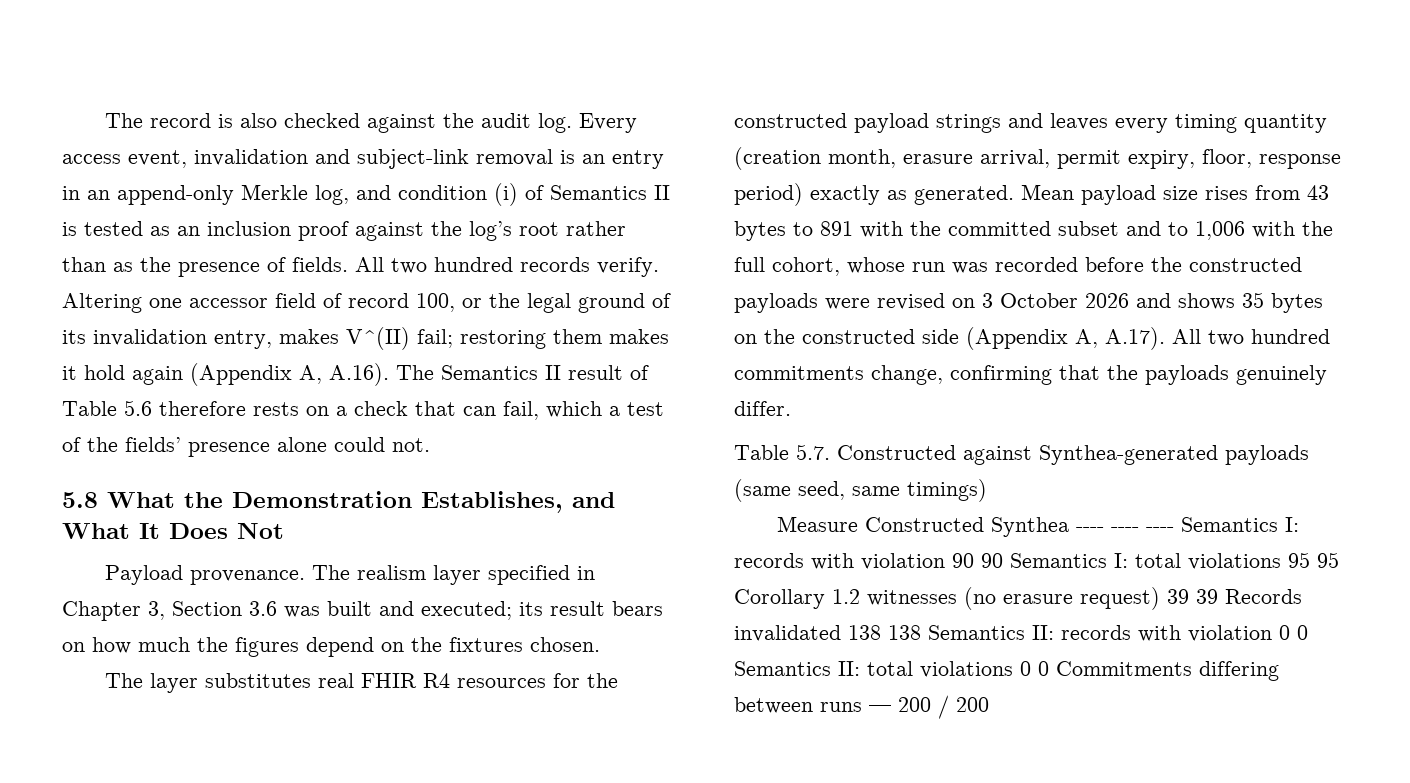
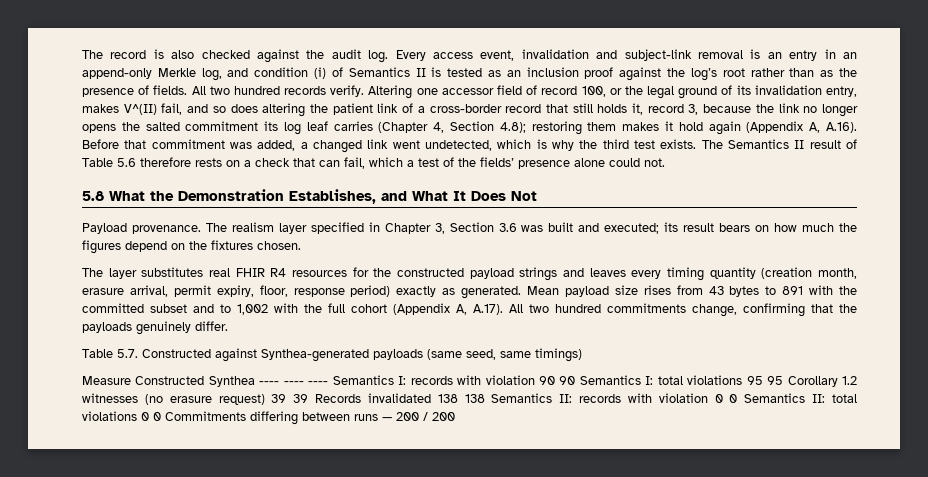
- Altering one accessor field of record 100, or the legal ground of its invalidation entry, makes V^(II) fail; restoring them makes it hold again (Appendix A, A.16). The Semantics II result of Table 5.6 therefore rests on a check that can fail, which a test of the fields’ presence alone could not.
+ Altering one accessor field of record 100, or the legal ground of its invalidation entry, makes V^(II) fail, and so does altering the patient link of a cross-border record that still holds it, record 3, because the link no longer opens the salted commitment its log leaf carries (Chapter 4, Section 4.8); restoring them makes it hold again (Appendix A, A.16). Before that commitment was added, a changed link went undetected, which is why the third test exists. The Semantics II result of Table 5.6 therefore rests on a check that can fail, which a test of the fields’ presence alone could not.
- Mean payload size rises from 43 bytes to 891 with the committed subset and to 1,006 with the full cohort, whose run was recorded before the constructed payloads were revised on 3 October 2026 and shows 35 bytes on the constructed side (Appendix A, A.17). All two hundred commitments change, confirming that the payloads genuinely differ.
+ Mean payload size rises from 43 bytes to 891 with the committed subset and to 1,002 with the full cohort (Appendix A, A.17). All two hundred commitments change, confirming that the payloads genuinely differ.

